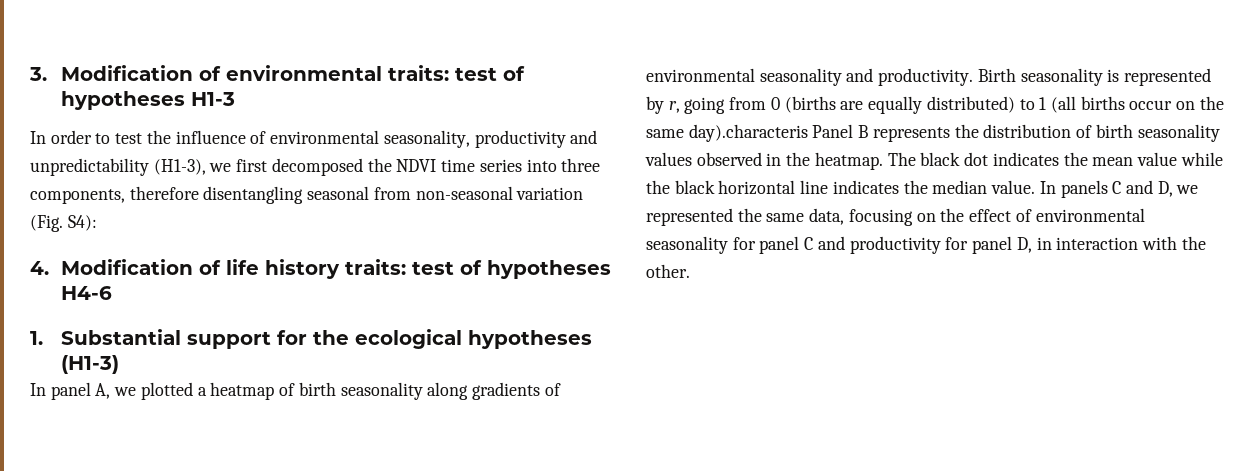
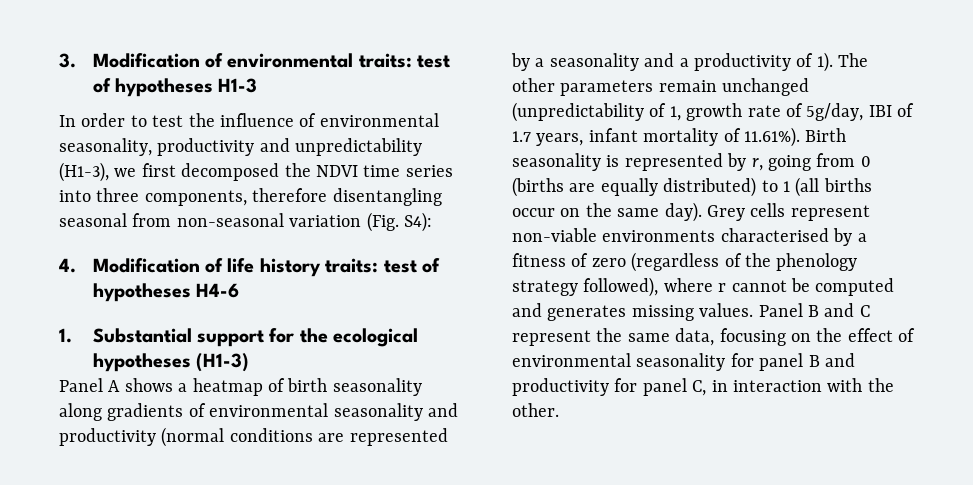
- In panel A, we plotted a heatmap of birth seasonality along gradients of environmental seasonality and productivity. Birth seasonality is represented by r, going from 0 (births are equally distributed) to 1 (all births occur on the same day).characteris Panel B represents the distribution of birth seasonality values observed in the heatmap. The black dot indicates the mean value while the black horizontal line indicates the median value. In panels C and D, we represented the same data, focusing on the effect of environmental seasonality for panel C and productivity for panel D, in interaction with the other.
+ Panel A shows a heatmap of birth seasonality along gradients of environmental seasonality and productivity (normal conditions are represented by a seasonality and a productivity of 1). The other parameters remain unchanged (unpredictability of 1, growth rate of 5g/day, IBI of 1.7 years, infant mortality of 11.61%). Birth seasonality is represented by r, going from 0 (births are equally distributed) to 1 (all births occur on the same day). Grey cells represent non-viable environments characterised by a fitness of zero (regardless of the phenology strategy followed), where r cannot be computed and generates missing values. Panel B and C represent the same data, focusing on the effect of environmental seasonality for panel B and productivity for panel C, in interaction with the other.

